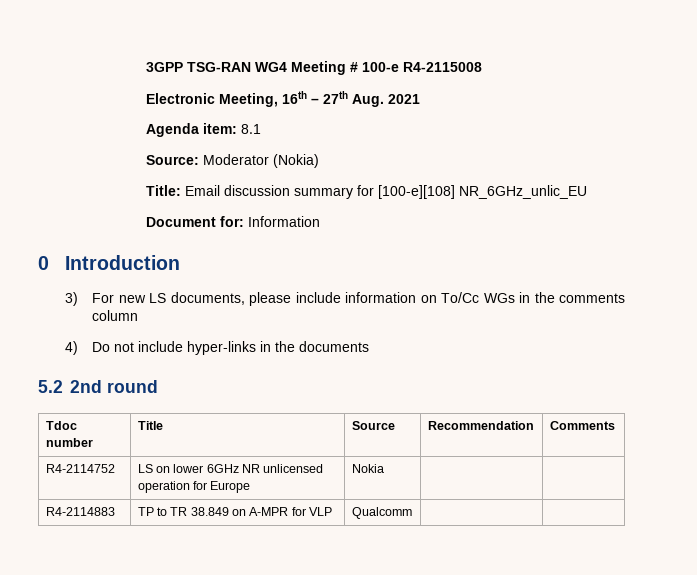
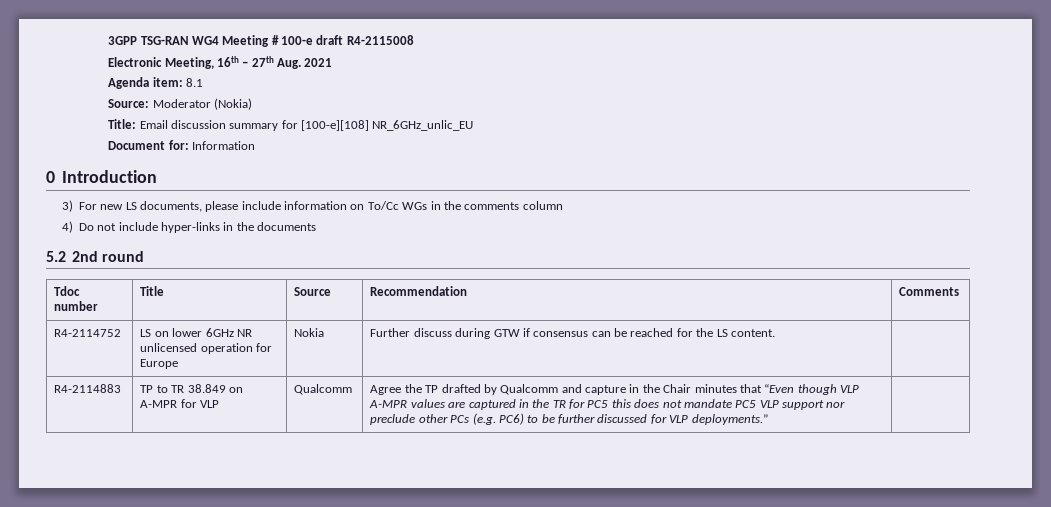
- 3GPP TSG-RAN WG4 Meeting # 100-e R4-2115008
+ 3GPP TSG-RAN WG4 Meeting # 100-e draft R4-2115008
- R4-2114752 | LS on lower 6GHz NR unlicensed operation for Europe | Nokia | |
+ R4-2114752 | LS on lower 6GHz NR unlicensed operation for Europe | Nokia | Further discuss during GTW if consensus can be reached for the LS content. |
+ Agree the TP drafted by Qualcomm and capture in the Chair minutes that “Even though VLP A-MPR values are captured in the TR for PC5 this does not mandate PC5 VLP support nor preclude other PCs (e.g. PC6) to be further discussed for VLP deployments.”

